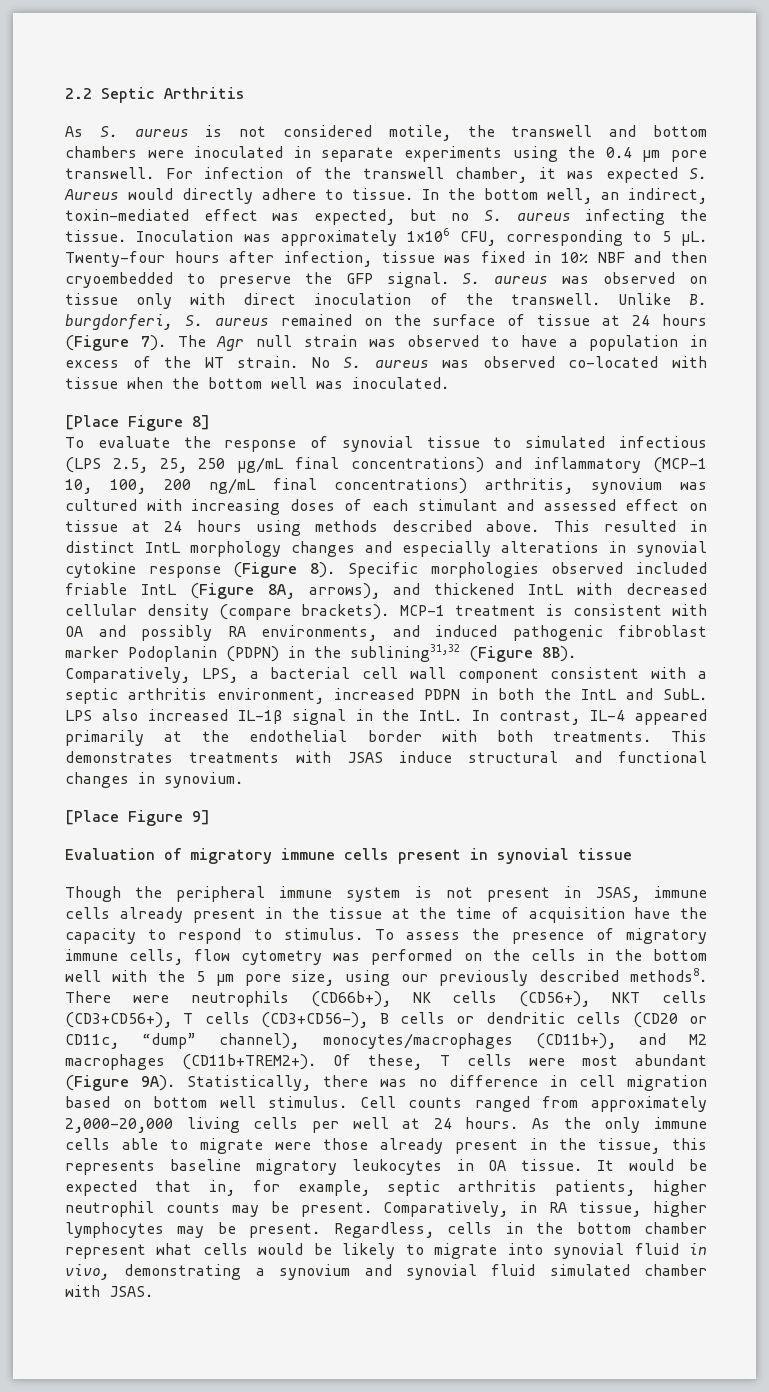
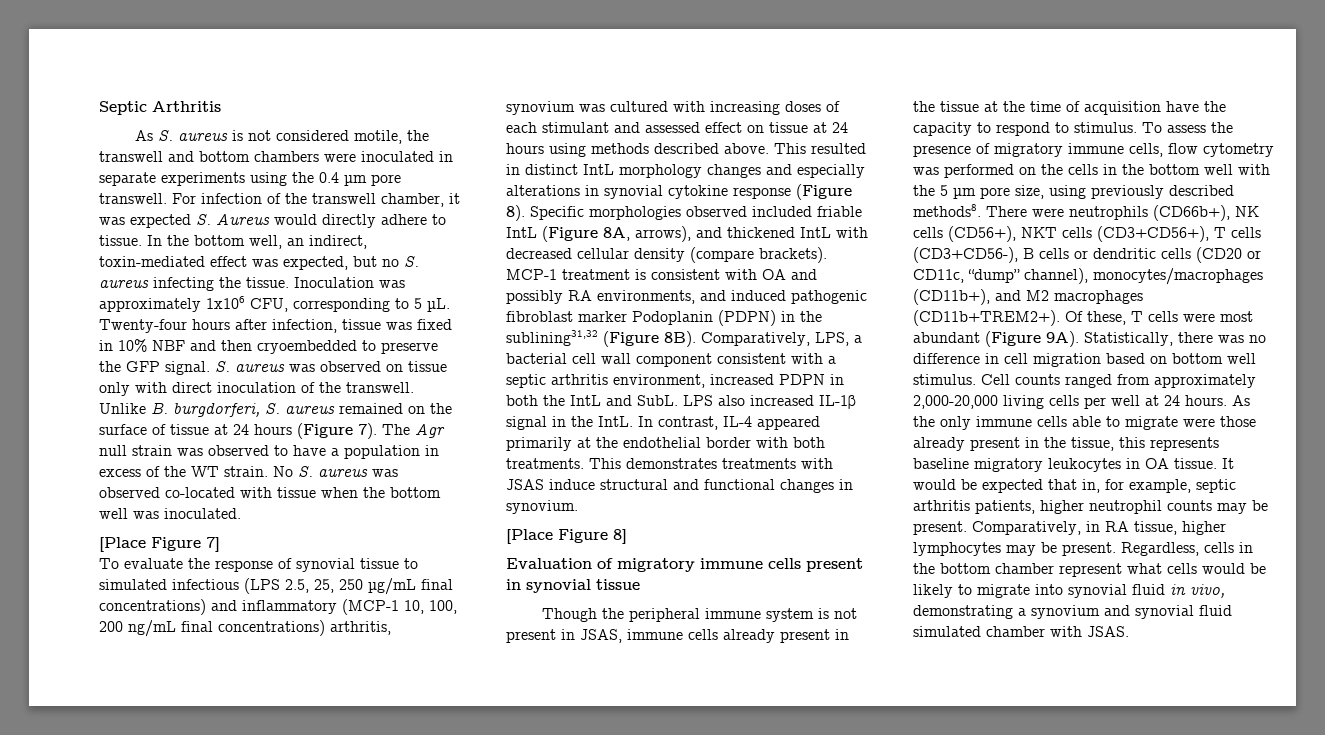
- 2.2 Septic Arthritis
+ Septic Arthritis
- [Place Figure 8]
+ [Place Figure 7]
- [Place Figure 9]
+ [Place Figure 8]
- To assess the presence of migratory immune cells, flow cytometry was performed on the cells in the bottom well with the 5 µm pore size, using our previously described methods8.
+ To assess the presence of migratory immune cells, flow cytometry was performed on the cells in the bottom well with the 5 µm pore size, using previously described methods8.

